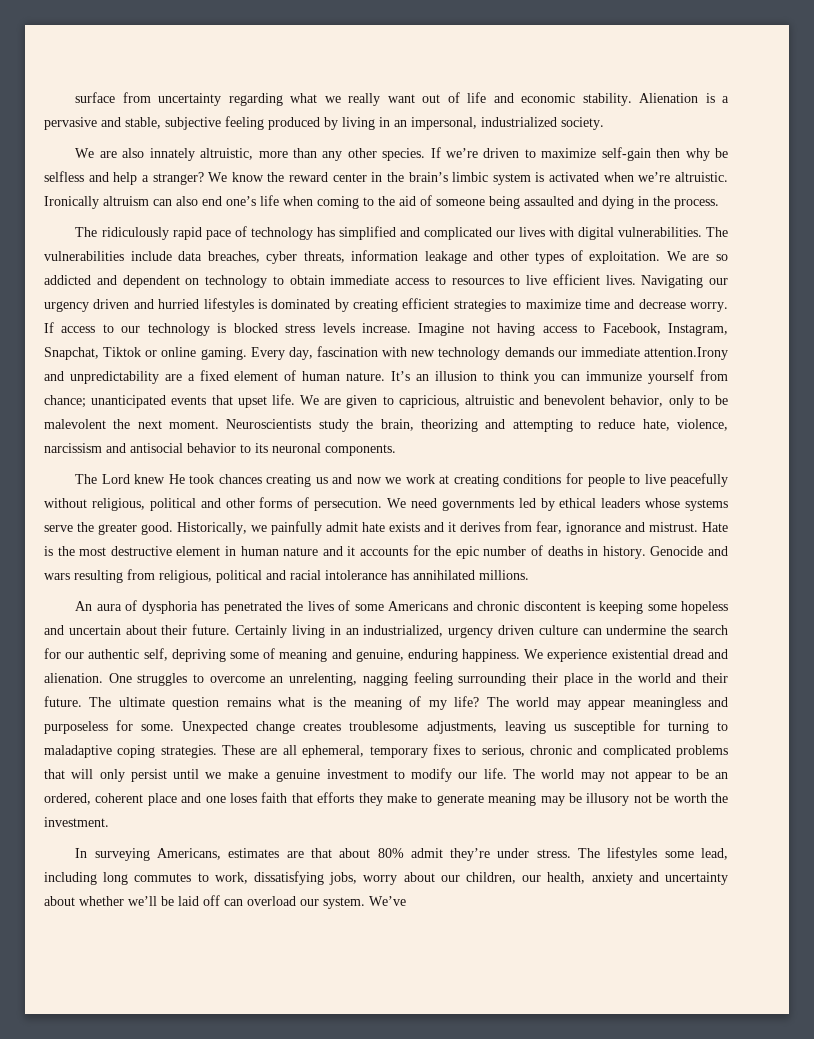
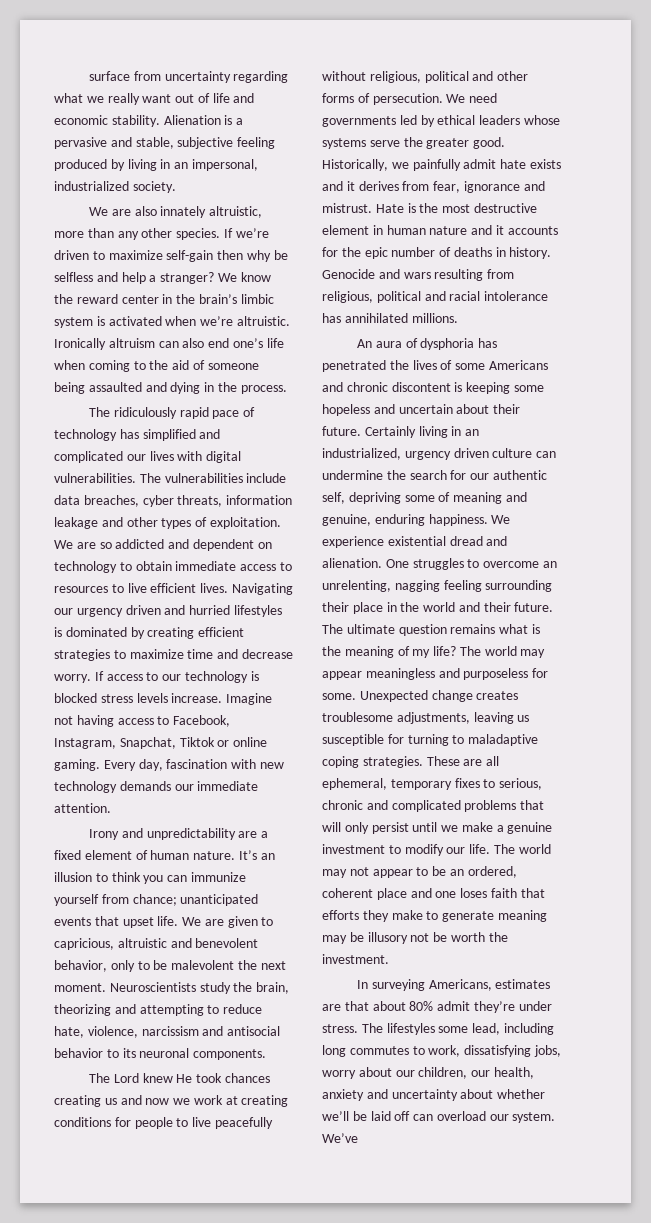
- Every day, fascination with new technology demands our immediate attention.Irony and unpredictability are a fixed element of human nature.
+ Every day, fascination with new technology demands our immediate attention.
+ Irony and unpredictability are a fixed element of human nature.

